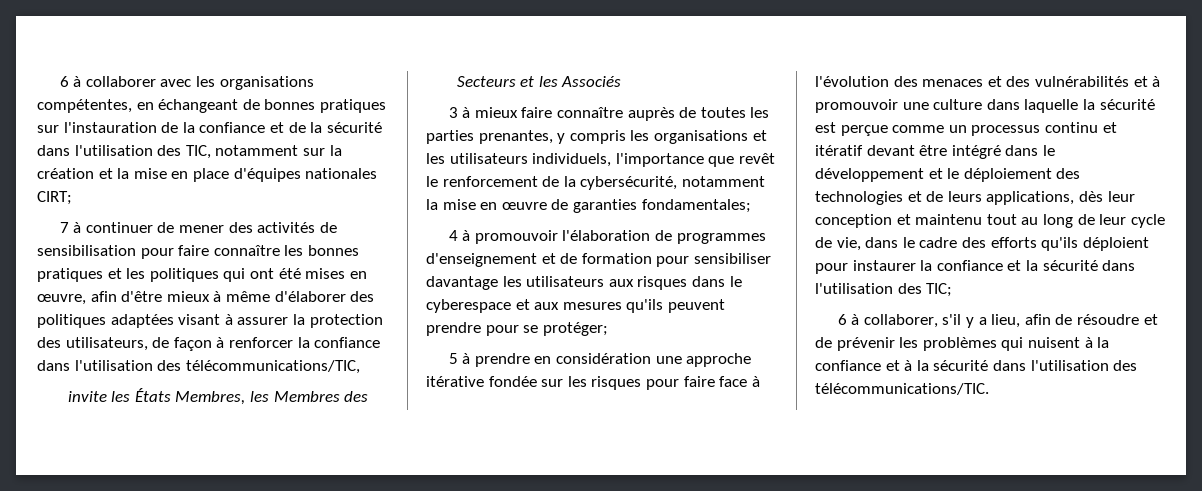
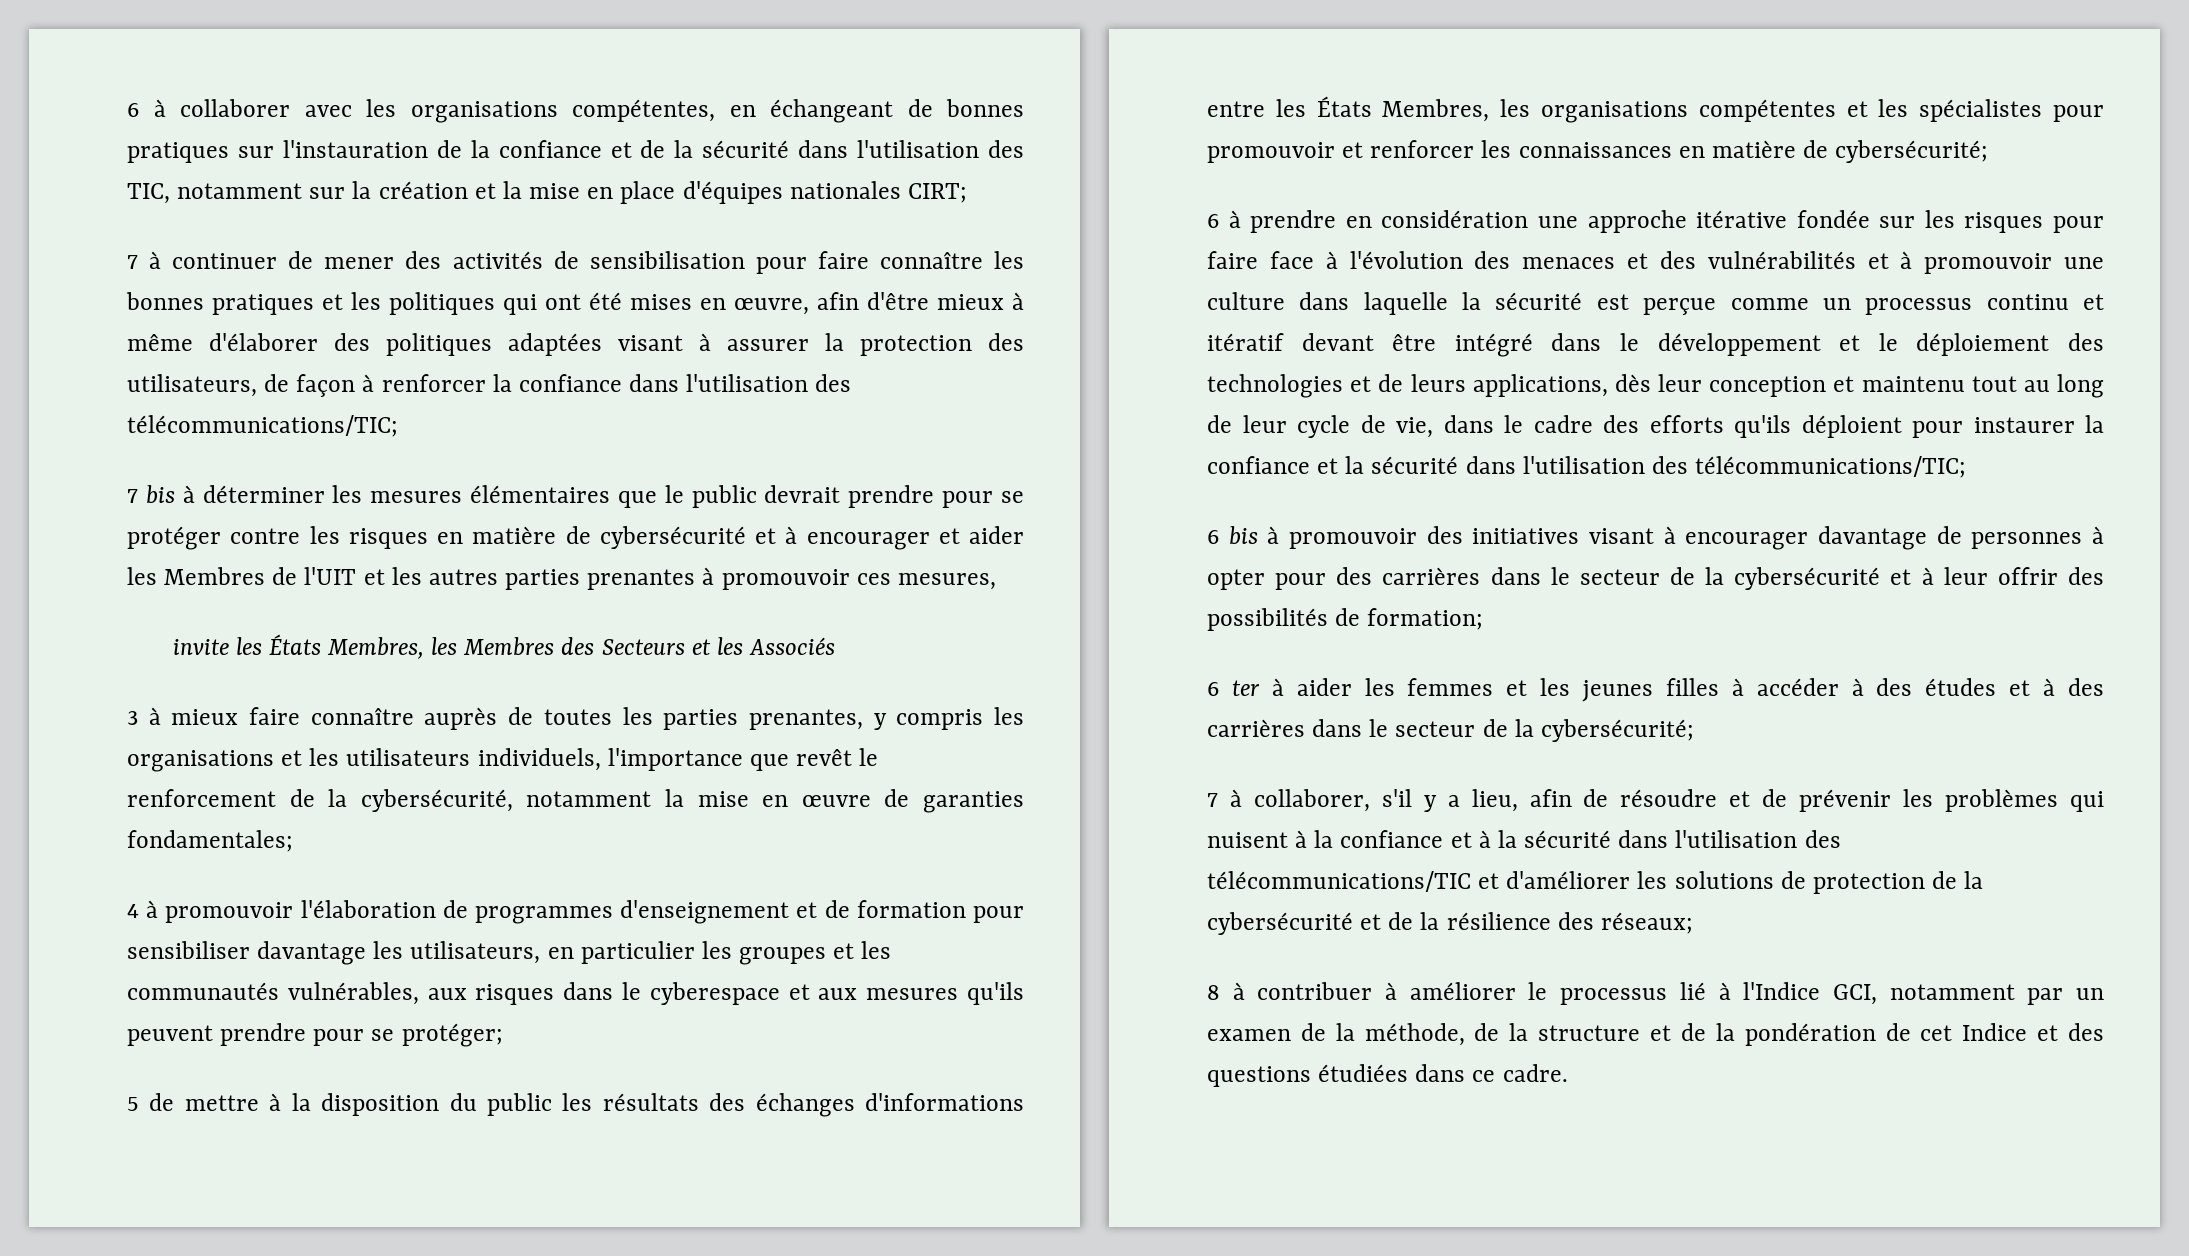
- 7 à continuer de mener des activités de sensibilisation pour faire connaître les bonnes pratiques et les politiques qui ont été mises en œuvre, afin d'être mieux à même d'élaborer des politiques adaptées visant à assurer la protection des utilisateurs, de façon à renforcer la confiance dans l'utilisation des télécommunications/TIC,
+ 7 à continuer de mener des activités de sensibilisation pour faire connaître les bonnes pratiques et les politiques qui ont été mises en œuvre, afin d'être mieux à même d'élaborer des politiques adaptées visant à assurer la protection des utilisateurs, de façon à renforcer la confiance dans l'utilisation des télécommunications/TIC;
+ 7 bis à déterminer les mesures élémentaires que le public devrait prendre pour se protéger contre les risques en matière de cybersécurité et à encourager et aider les Membres de l'UIT et les autres parties prenantes à promouvoir ces mesures,
- 4 à promouvoir l'élaboration de programmes d'enseignement et de formation pour sensibiliser davantage les utilisateurs aux risques dans le cyberespace et aux mesures qu'ils peuvent prendre pour se protéger;
+ 4 à promouvoir l'élaboration de programmes d'enseignement et de formation pour sensibiliser davantage les utilisateurs, en particulier les groupes et les communautés vulnérables, aux risques dans le cyberespace et aux mesures qu'ils peuvent prendre pour se protéger;
- 5 à prendre en considération une approche itérative fondée sur les risques pour faire face à l'évolution des menaces et des vulnérabilités et à promouvoir une culture dans laquelle la sécurité est perçue comme un processus continu et itératif devant être intégré dans le développement et le déploiement des technologies et de leurs applications, dès leur conception et maintenu tout au long de leur cycle de vie, dans le cadre des efforts qu'ils déploient pour instaurer la confiance et la sécurité dans l'utilisation des TIC;
- 6 à collaborer, s'il y a lieu, afin de résoudre et de prévenir les problèmes qui nuisent à la confiance et à la sécurité dans l'utilisation des télécommunications/TIC.
+ 5 de mettre à la disposition du public les résultats des échanges d'informations entre les États Membres, les organisations compétentes et les spécialistes pour promouvoir et renforcer les connaissances en matière de cybersécurité;
+ 6 à prendre en considération une approche itérative fondée sur les risques pour faire face à l'évolution des menaces et des vulnérabilités et à promouvoir une culture dans laquelle la sécurité est perçue comme un processus continu et itératif devant être intégré dans le développement et le déploiement des technologies et de leurs applications, dès leur conception et maintenu tout au long de leur cycle de vie, dans le cadre des efforts qu'ils déploient pour instaurer la confiance et la sécurité dans l'utilisation des télécommunications/TIC;
+ 6 bis à promouvoir des initiatives visant à encourager davantage de personnes à opter pour des carrières dans le secteur de la cybersécurité et à leur offrir des possibilités de formation;
+ 6 ter à aider les femmes et les jeunes filles à accéder à des études et à des carrières dans le secteur de la cybersécurité;
+ 7 à collaborer, s'il y a lieu, afin de résoudre et de prévenir les problèmes qui nuisent à la confiance et à la sécurité dans l'utilisation des télécommunications/TIC et d'améliorer les solutions de protection de la cybersécurité et de la résilience des réseaux;
+ 8 à contribuer à améliorer le processus lié à l'Indice GCI, notamment par un examen de la méthode, de la structure et de la pondération de cet Indice et des questions étudiées dans ce cadre.

